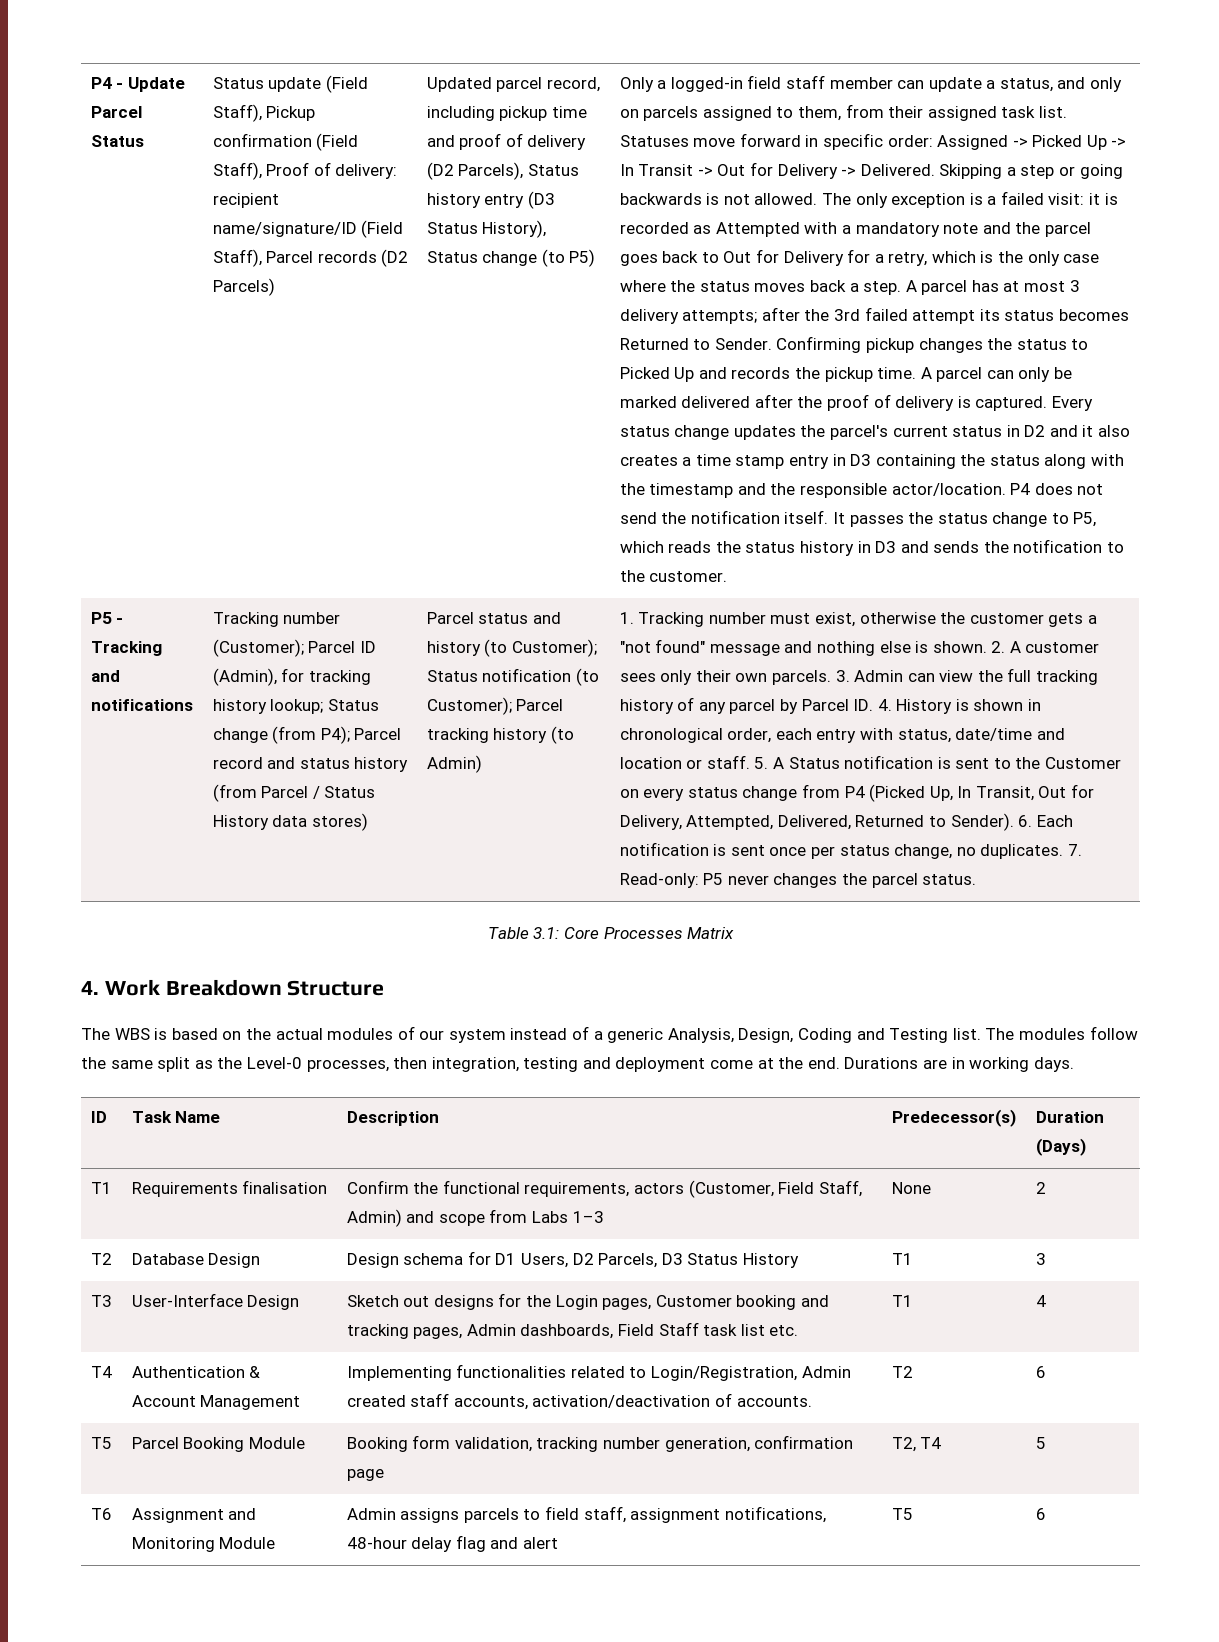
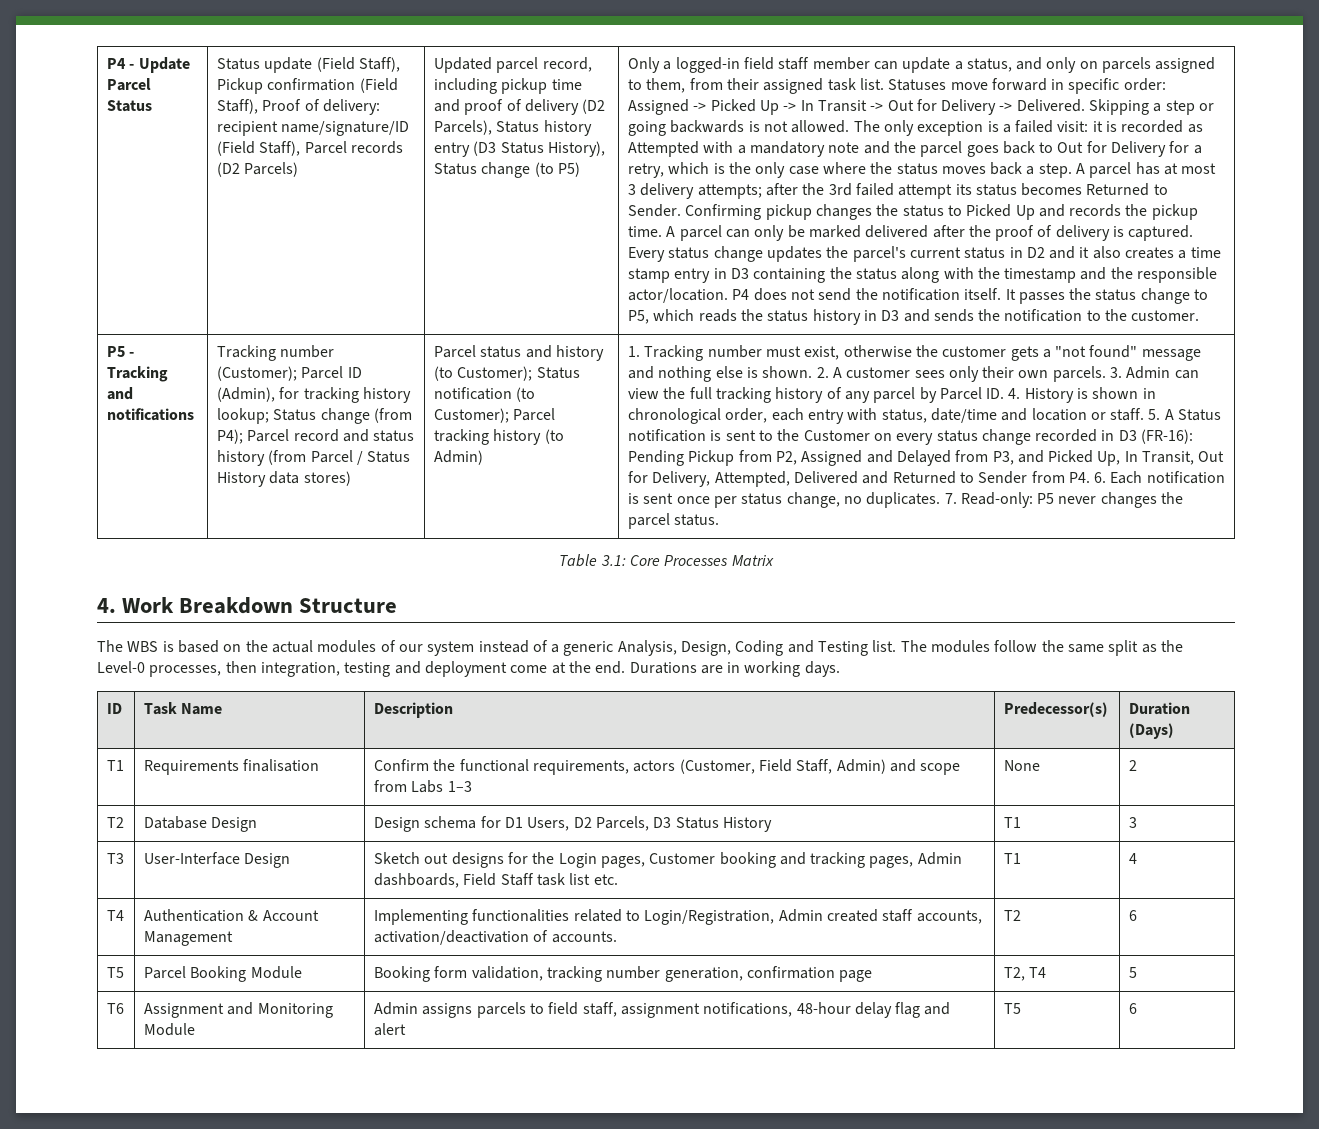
- 5. A Status notification is sent to the Customer on every status change from P4 (Picked Up, In Transit, Out for Delivery, Attempted, Delivered, Returned to Sender). 6. Each notification is sent once per status change, no duplicates.
+ 5. A Status notification is sent to the Customer on every status change recorded in D3 (FR-16): Pending Pickup from P2, Assigned and Delayed from P3, and Picked Up, In Transit, Out for Delivery, Attempted, Delivered and Returned to Sender from P4. 6. Each notification is sent once per status change, no duplicates.

